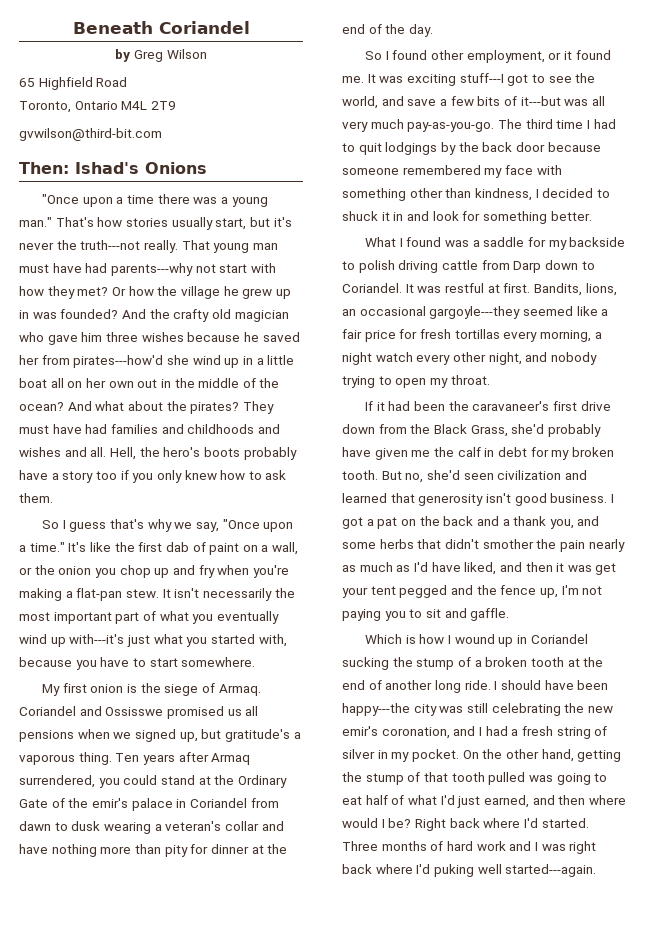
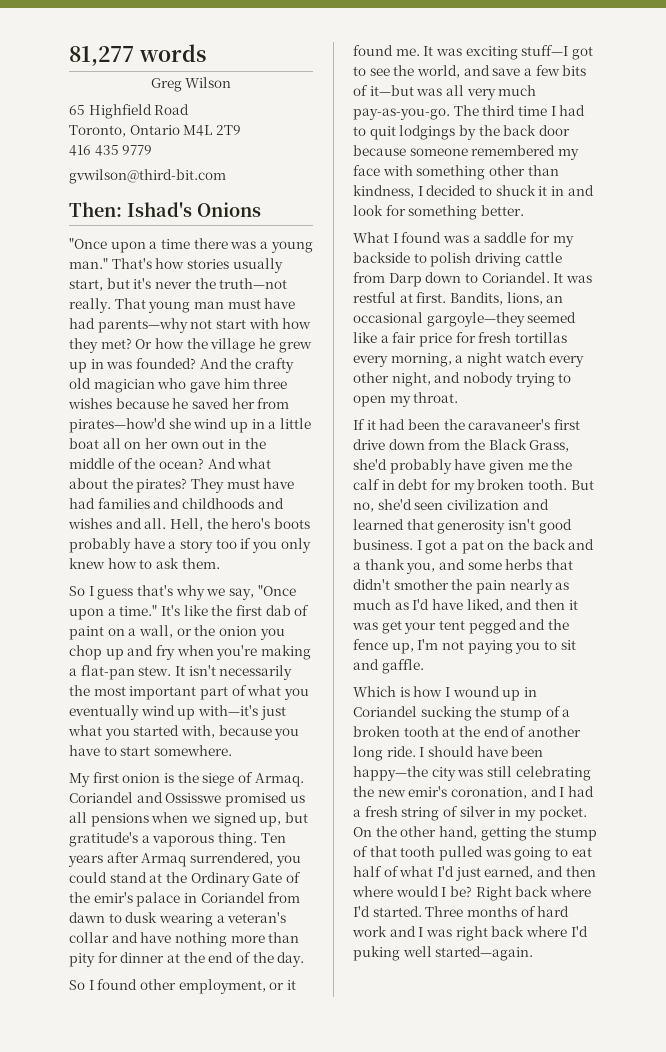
- Beneath Coriandel
- by Greg Wilson
+ 81,277 words
+ Greg Wilson
+ 416 435 9779
- That's how stories usually start, but it's never the truth---not really.
+ That's how stories usually start, but it's never the truth—not really.
- That young man must have had parents---why not start with how they met?
+ That young man must have had parents—why not start with how they met?
- And the crafty old magician who gave him three wishes because he saved her from pirates---how'd she wind up in a little boat all on her own out in the middle of the ocean?
+ And the crafty old magician who gave him three wishes because he saved her from pirates—how'd she wind up in a little boat all on her own out in the middle of the ocean?
- It isn't necessarily the most important part of what you eventually wind up with---it's just what you started with, because you have to start somewhere.
+ It isn't necessarily the most important part of what you eventually wind up with—it's just what you started with, because you have to start somewhere.
- It was exciting stuff---I got to see the world, and save a few bits of it---but was all very much pay-as-you-go.
+ It was exciting stuff—I got to see the world, and save a few bits of it—but was all very much pay-as-you-go.
- Bandits, lions, an occasional gargoyle---they seemed like a fair price for fresh tortillas every morning, a night watch every other night, and nobody trying to open my throat.
+ Bandits, lions, an occasional gargoyle—they seemed like a fair price for fresh tortillas every morning, a night watch every other night, and nobody trying to open my throat.
- I should have been happy---the city was still celebrating the new emir's coronation, and I had a fresh string of silver in my pocket.
+ I should have been happy—the city was still celebrating the new emir's coronation, and I had a fresh string of silver in my pocket.
- Three months of hard work and I was right back where I'd puking well started---again.
+ Three months of hard work and I was right back where I'd puking well started—again.

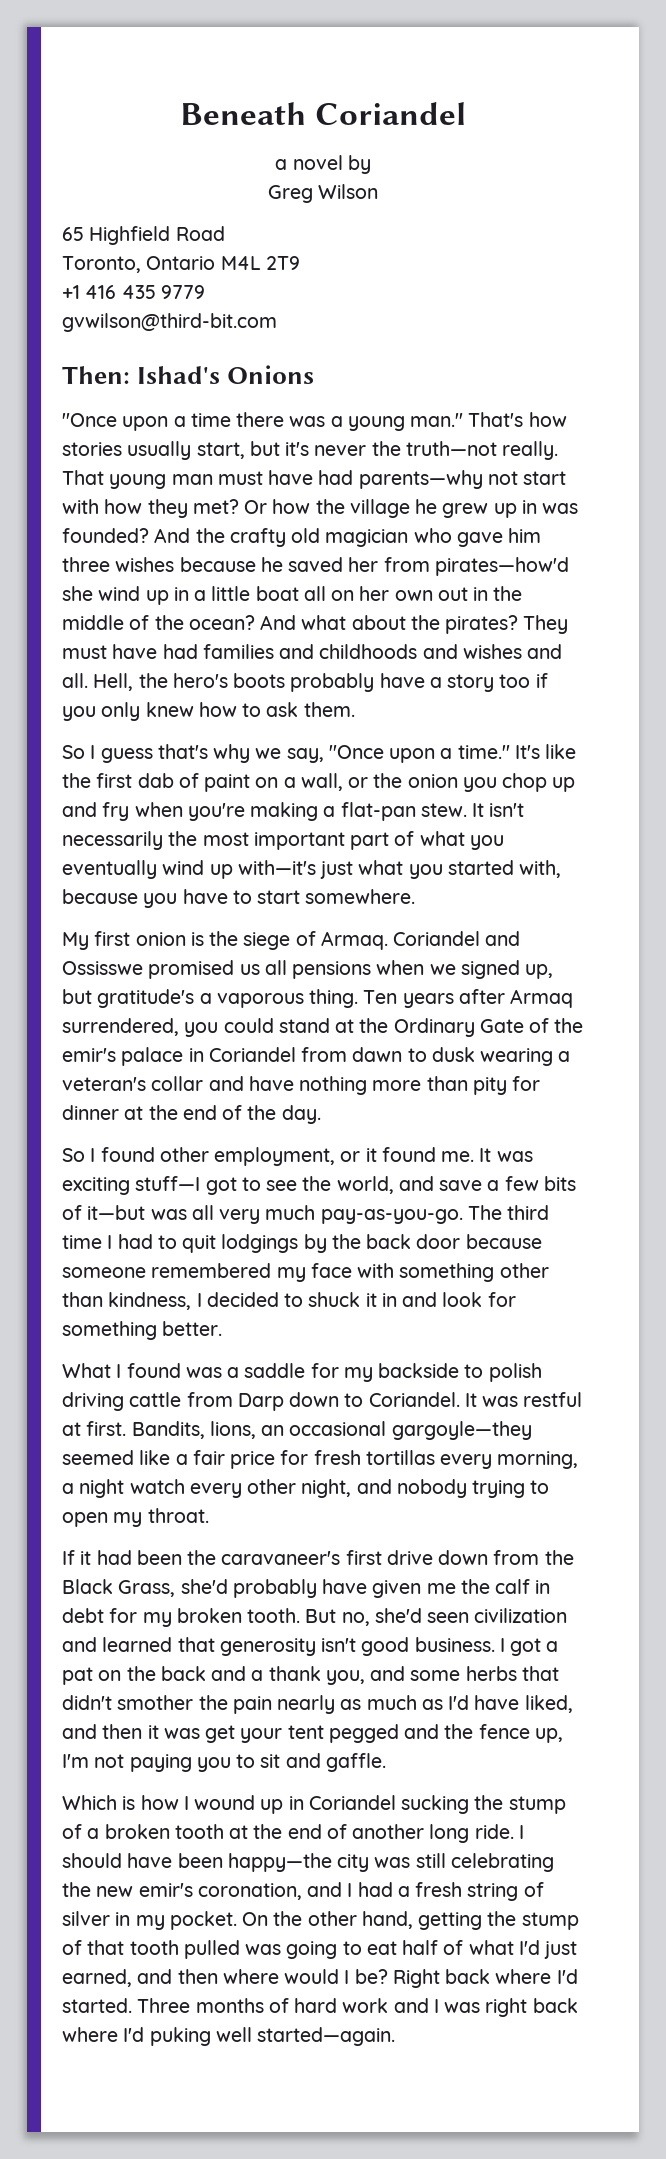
- 81,277 words
+ Beneath Coriandel
+ a novel by
- 416 435 9779
+ +1 416 435 9779

